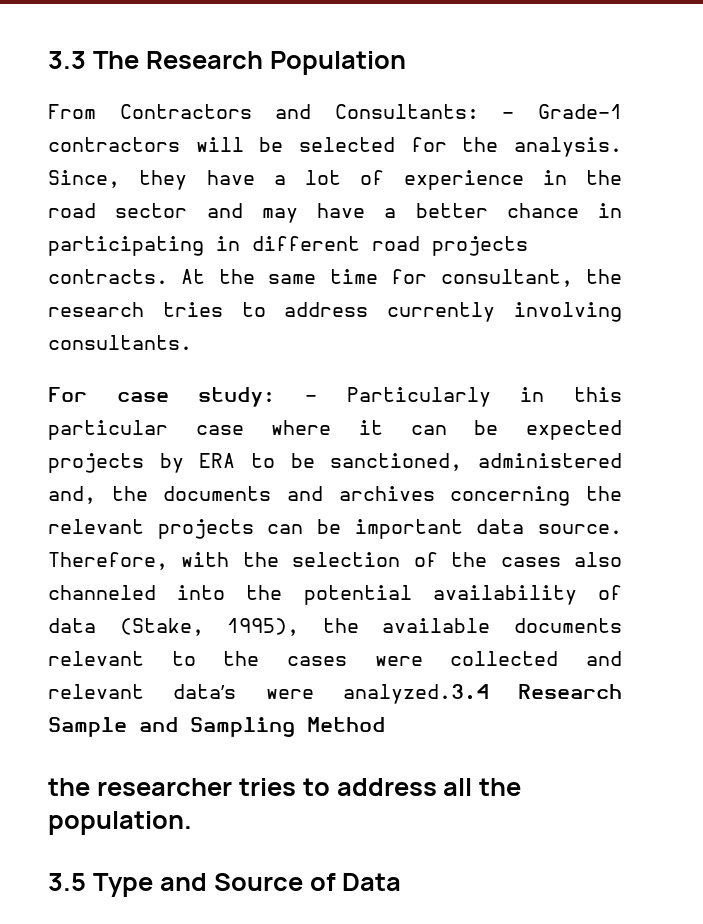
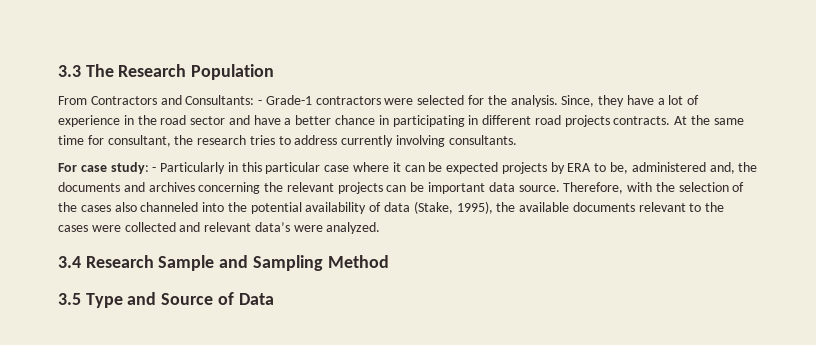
- From Contractors and Consultants: - Grade-1 contractors will be selected for the analysis.
+ From Contractors and Consultants: - Grade-1 contractors were selected for the analysis.
- Since, they have a lot of experience in the road sector and may have a better chance in participating in different road projects contracts.
+ Since, they have a lot of experience in the road sector and have a better chance in participating in different road projects contracts.
- For case study: - Particularly in this particular case where it can be expected projects by ERA to be sanctioned, administered and, the documents and archives concerning the relevant projects can be important data source.
+ For case study: - Particularly in this particular case where it can be expected projects by ERA to be, administered and, the documents and archives concerning the relevant projects can be important data source.
- Therefore, with the selection of the cases also channeled into the potential availability of data (Stake, 1995), the available documents relevant to the cases were collected and relevant data’s were analyzed.3.4 Research Sample and Sampling Method
+ Therefore, with the selection of the cases also channeled into the potential availability of data (Stake, 1995), the available documents relevant to the cases were collected and relevant data’s were analyzed.
+ 3.4 Research Sample and Sampling Method
- the researcher tries to address all the population.

